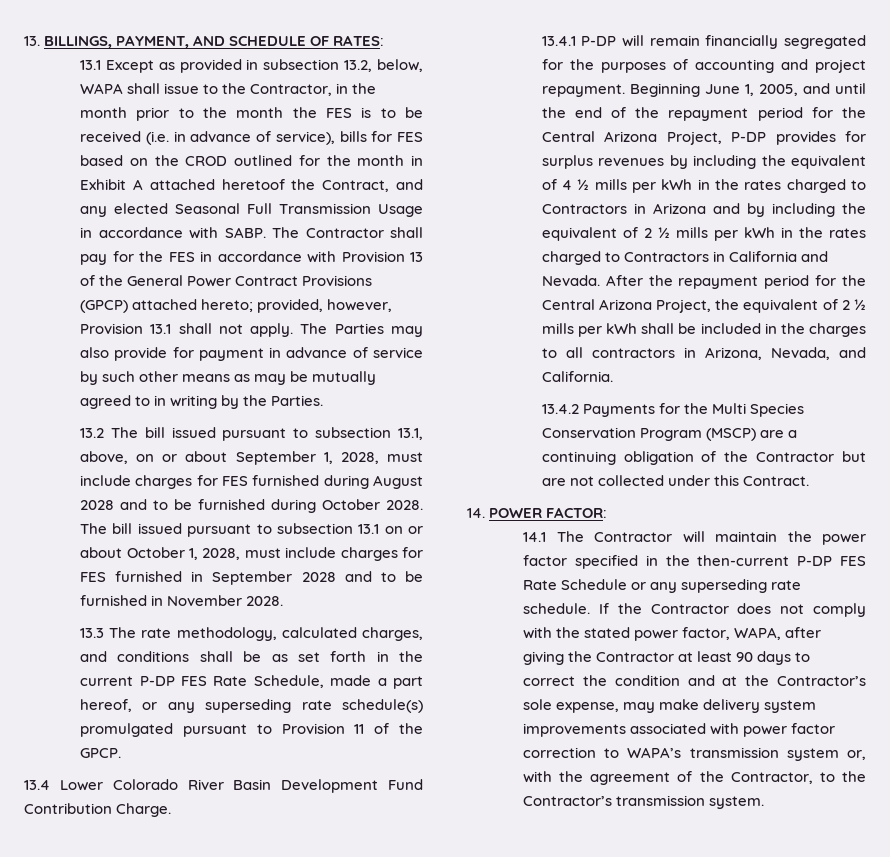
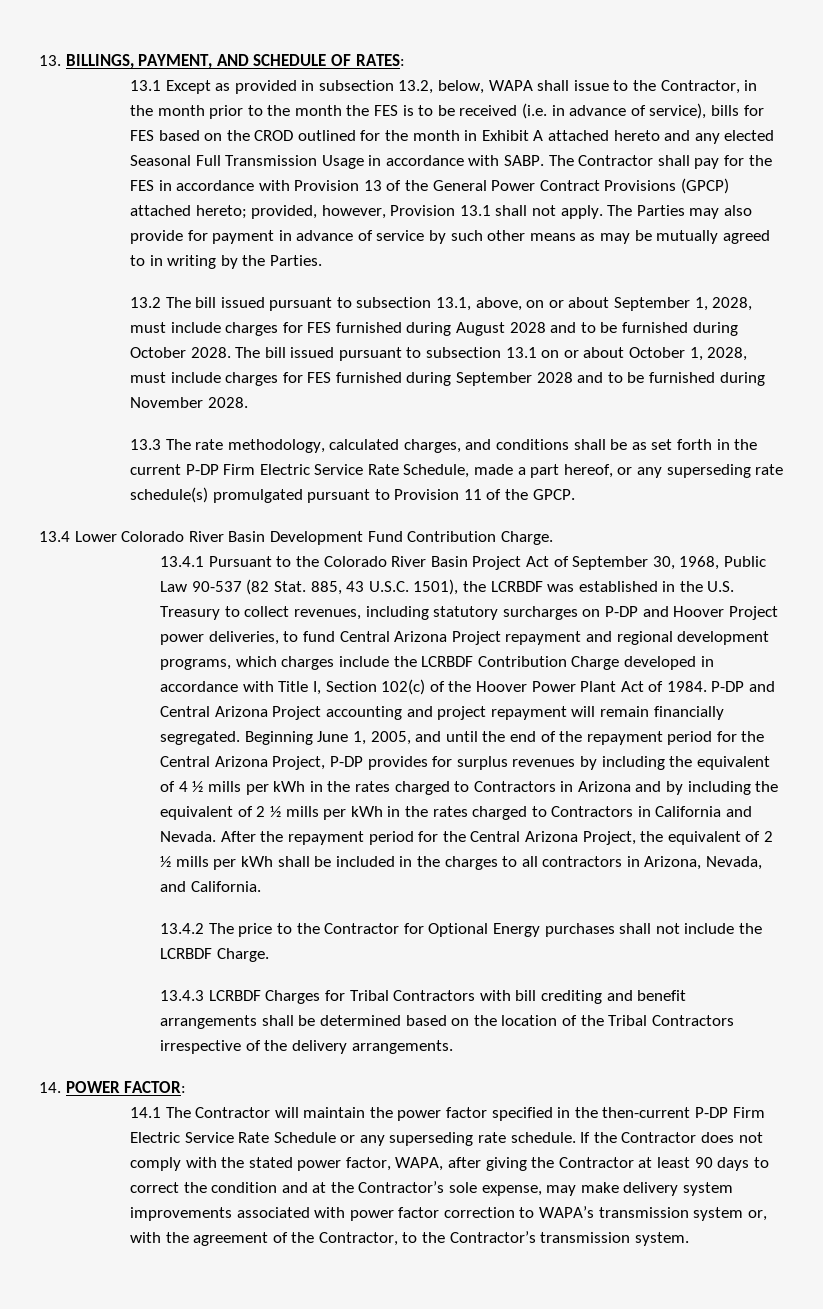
- 13.1 Except as provided in subsection 13.2, below, WAPA shall issue to the Contractor, in the month prior to the month the FES is to be received (i.e. in advance of service), bills for FES based on the CROD outlined for the month in Exhibit A attached heretoof the Contract, and any elected Seasonal Full Transmission Usage in accordance with SABP.
+ 13.1 Except as provided in subsection 13.2, below, WAPA shall issue to the Contractor, in the month prior to the month the FES is to be received (i.e. in advance of service), bills for FES based on the CROD outlined for the month in Exhibit A attached hereto and any elected Seasonal Full Transmission Usage in accordance with SABP.
- The bill issued pursuant to subsection 13.1 on or about October 1, 2028, must include charges for FES furnished in September 2028 and to be furnished in November 2028.
+ The bill issued pursuant to subsection 13.1 on or about October 1, 2028, must include charges for FES furnished during September 2028 and to be furnished during November 2028.
- 13.3 The rate methodology, calculated charges, and conditions shall be as set forth in the current P-DP FES Rate Schedule, made a part hereof, or any superseding rate schedule(s) promulgated pursuant to Provision 11 of the GPCP.
+ 13.3 The rate methodology, calculated charges, and conditions shall be as set forth in the current P-DP Firm Electric Service Rate Schedule, made a part hereof, or any superseding rate schedule(s) promulgated pursuant to Provision 11 of the GPCP.
- 13.4.1 P-DP will remain financially segregated for the purposes of accounting and project repayment.
+ 13.4.1 Pursuant to the Colorado River Basin Project Act of September 30, 1968, Public Law 90-537 (82 Stat. 885, 43 U.S.C. 1501), the LCRBDF was established in the U.S. Treasury to collect revenues, including statutory surcharges on P-DP and Hoover Project power deliveries, to fund Central Arizona Project repayment and regional development programs, which charges include the LCRBDF Contribution Charge developed in accordance with Title I, Section 102(c) of the Hoover Power Plant Act of 1984. P-DP and Central Arizona Project accounting and project repayment will remain financially segregated.
- 13.4.2 Payments for the Multi Species Conservation Program (MSCP) are a continuing obligation of the Contractor but are not collected under this Contract.
+ 13.4.2 The price to the Contractor for Optional Energy purchases shall not include the LCRBDF Charge.
+ 13.4.3 LCRBDF Charges for Tribal Contractors with bill crediting and benefit arrangements shall be determined based on the location of the Tribal Contractors irrespective of the delivery arrangements.
- 14.1 The Contractor will maintain the power factor specified in the then-current P-DP FES Rate Schedule or any superseding rate schedule.
+ 14.1 The Contractor will maintain the power factor specified in the then-current P-DP Firm Electric Service Rate Schedule or any superseding rate schedule.

